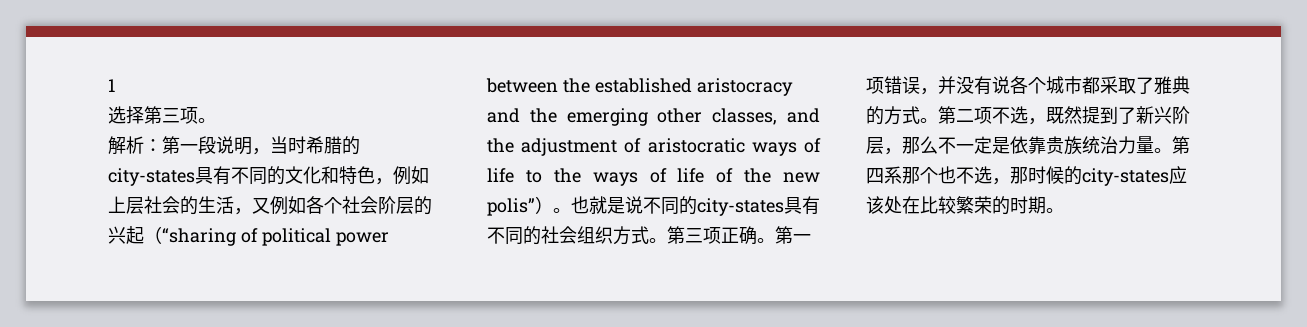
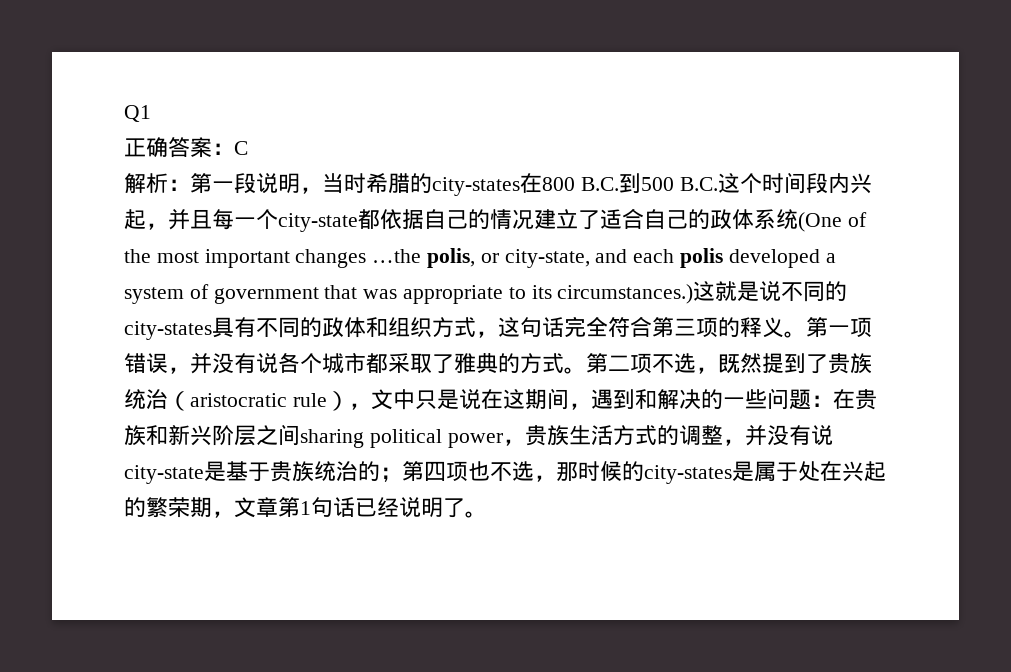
- 1
- 选择第三项。
+ Q1
+ 正确答案：C
- 解析：第一段说明，当时希腊的city-states具有不同的文化和特色，例如上层社会的生活，又例如各个社会阶层的兴起（“sharing of political power between the established aristocracy and the emerging other classes, and the adjustment of aristocratic ways of life to the ways of life of the new polis”）。也就是说不同的city-states具有不同的社会组织方式。第三项正确。
+ 解析：第一段说明，当时希腊的city-states在800 B.C.到500 B.C.这个时间段内兴起，并且每一个city-state都依据自己的情况建立了适合自己的政体系统(One of the most important changes …the polis, or city-state, and each polis developed a system of government that was appropriate to its circumstances.)这就是说不同的city-states具有不同的政体和组织方式，这句话完全符合第三项的释义。
- 第二项不选，既然提到了新兴阶层，那么不一定是依靠贵族统治力量。第四系那个也不选，那时候的city-states应该处在比较繁荣的时期。
+ 第二项不选，既然提到了贵族统治（aristocratic rule），文中只是说在这期间，遇到和解决的一些问题：在贵族和新兴阶层之间sharing political power，贵族生活方式的调整，并没有说city-state是基于贵族统治的；第四项也不选，那时候的city-states是属于处在兴起的繁荣期，文章第1句话已经说明了。

